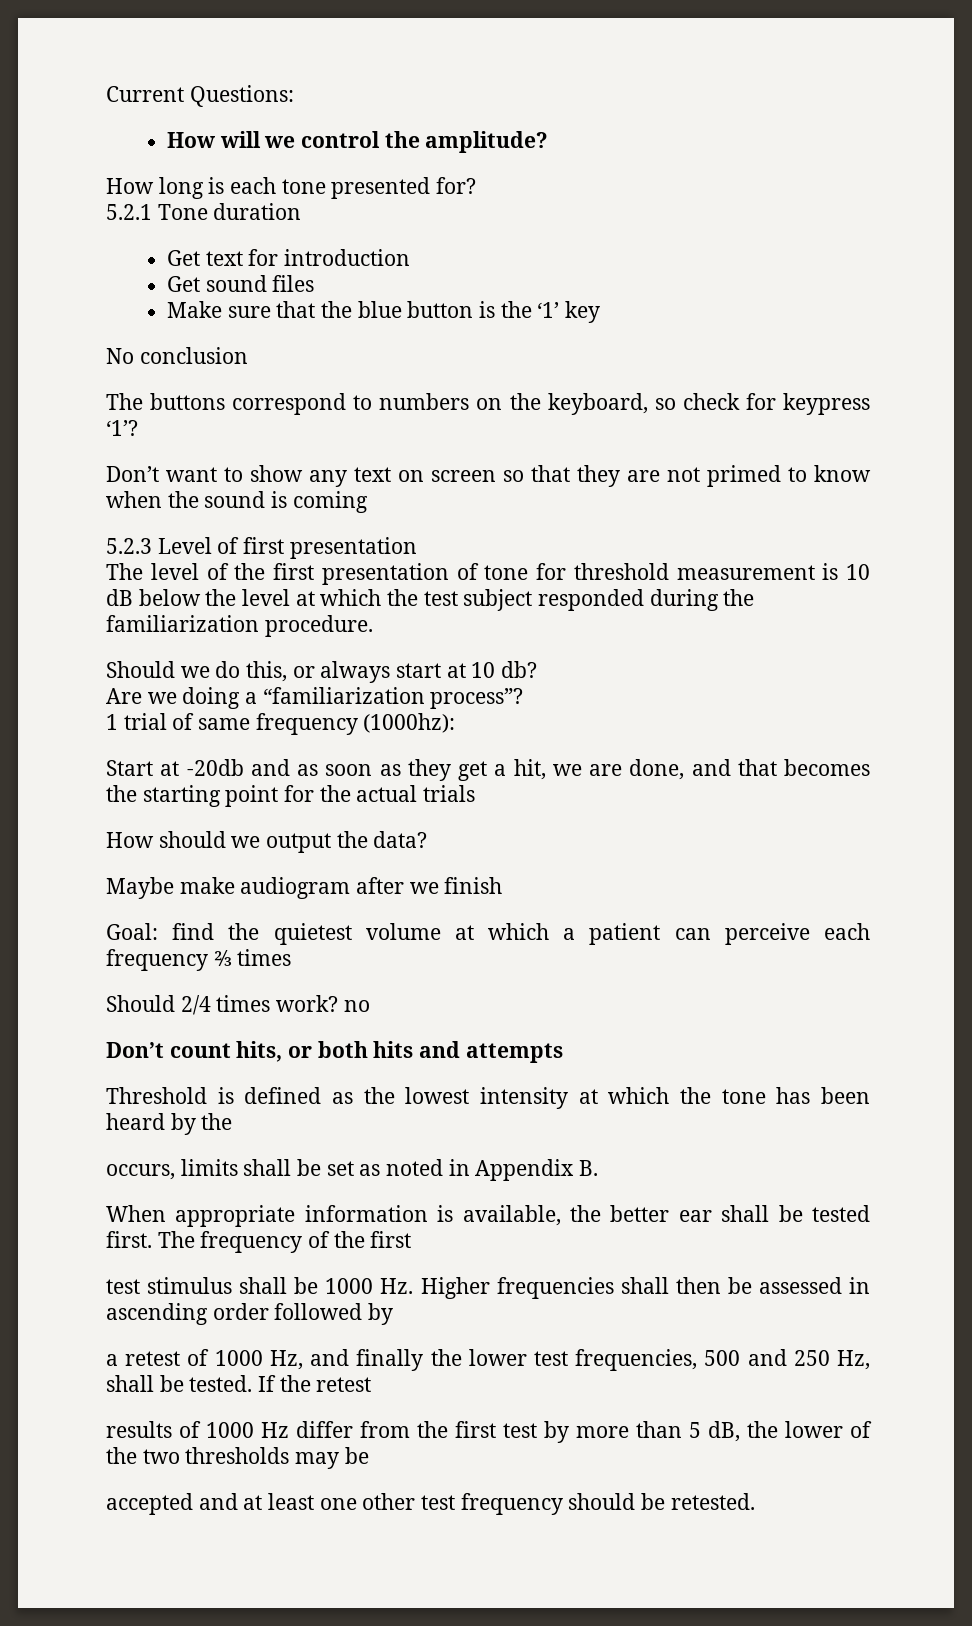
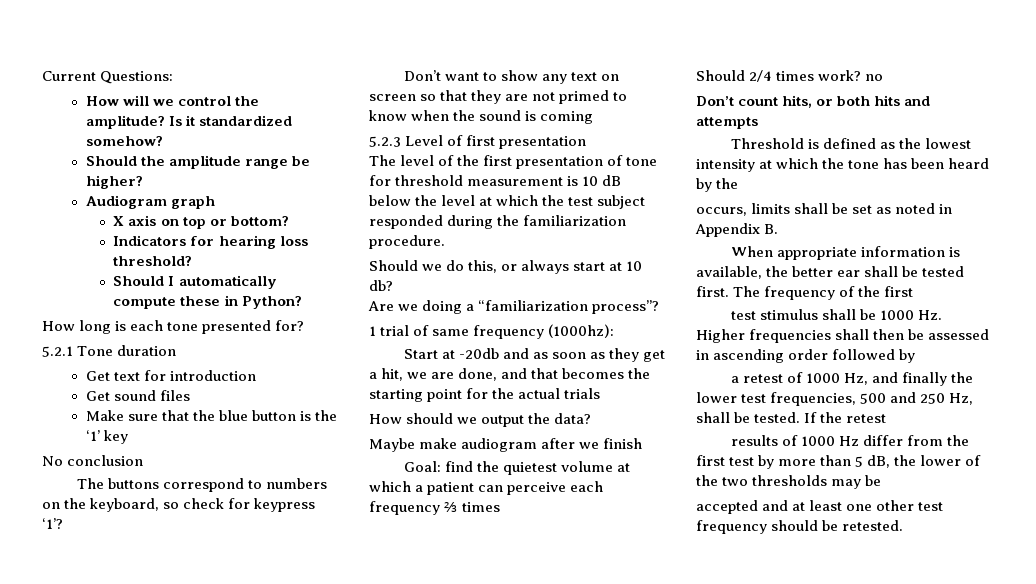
+ Is it standardized somehow?
+ Should the amplitude range be higher?
+ Audiogram graph
+ X axis on top or bottom?
+ Indicators for hearing loss threshold?
+ Should I automatically compute these in Python?

